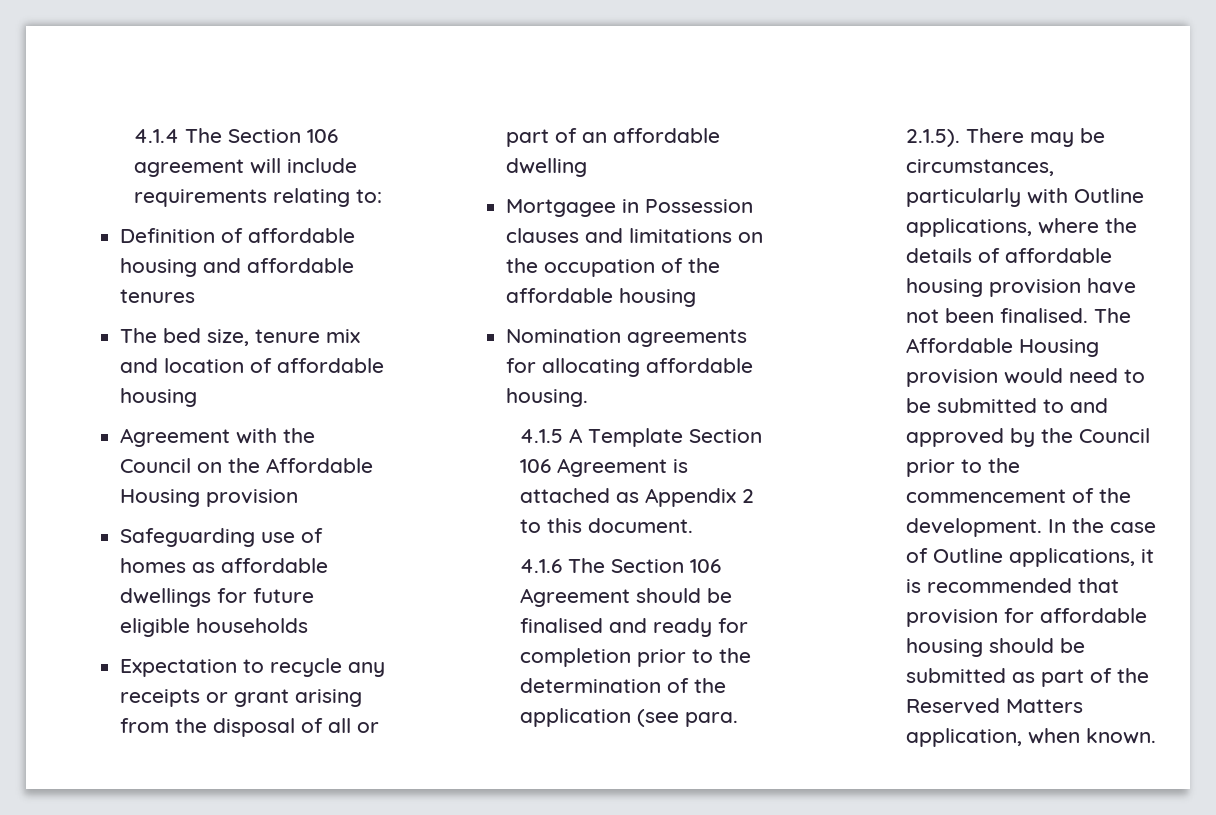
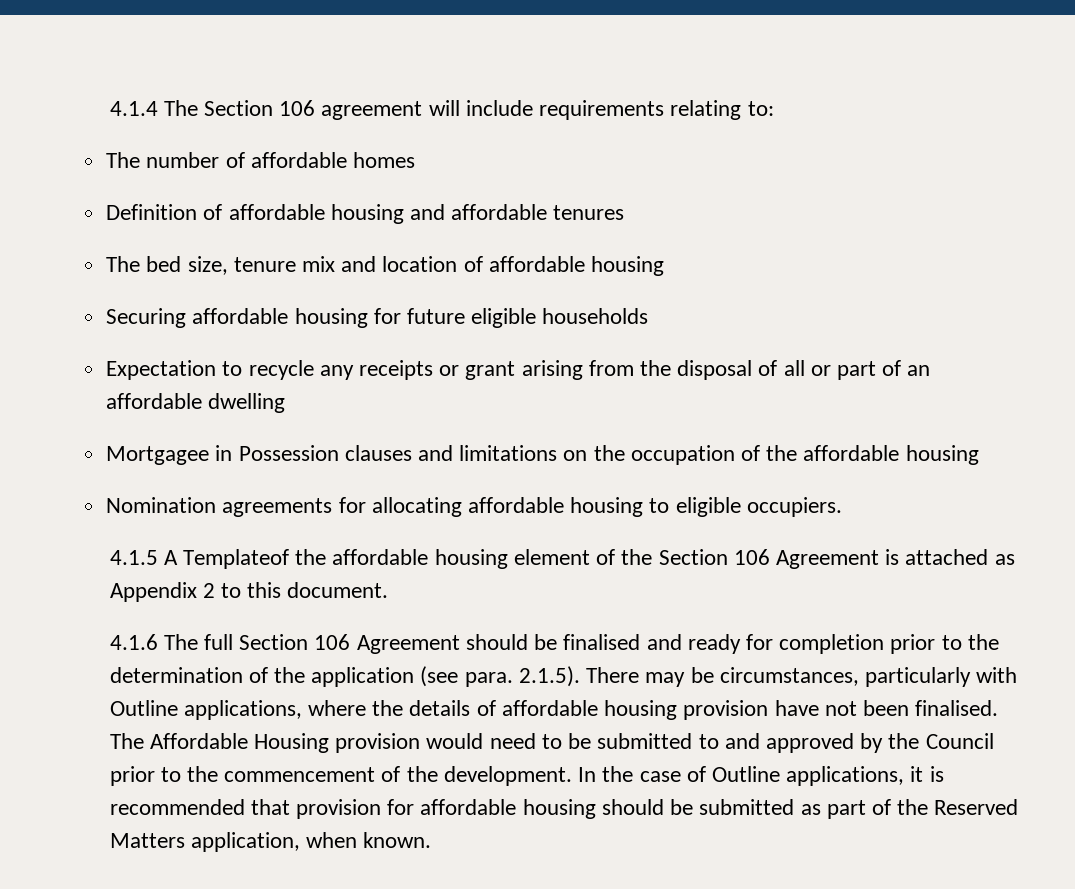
+ The number of affordable homes
- Agreement with the Council on the Affordable Housing provision
- Safeguarding use of homes as affordable dwellings for future eligible households
+ Securing affordable housing for future eligible households
- Nomination agreements for allocating affordable housing.
- 4.1.5 A Template Section 106 Agreement is attached as Appendix 2 to this document.
+ Nomination agreements for allocating affordable housing to eligible occupiers.
+ 4.1.5 A Templateof the affordable housing element of the Section 106 Agreement is attached as Appendix 2 to this document.
- 4.1.6 The Section 106 Agreement should be finalised and ready for completion prior to the determination of the application (see para. 2.1.5). There may be circumstances, particularly with Outline applications, where the details of affordable housing provision have not been finalised.
+ 4.1.6 The full Section 106 Agreement should be finalised and ready for completion prior to the determination of the application (see para. 2.1.5). There may be circumstances, particularly with Outline applications, where the details of affordable housing provision have not been finalised.

